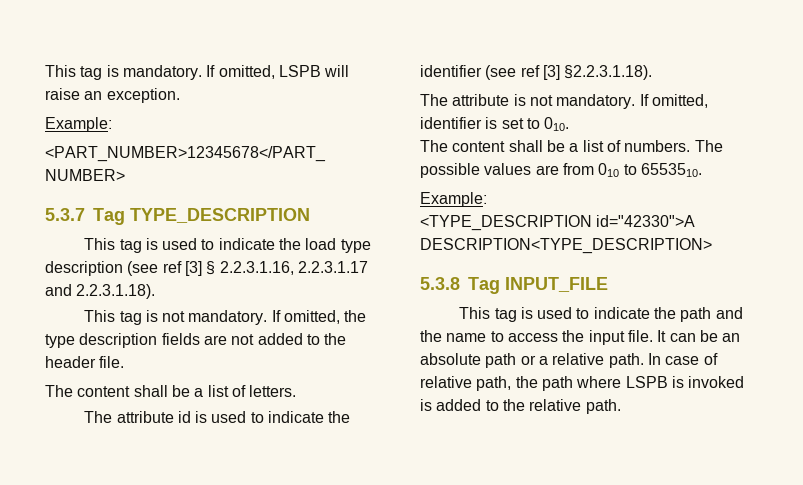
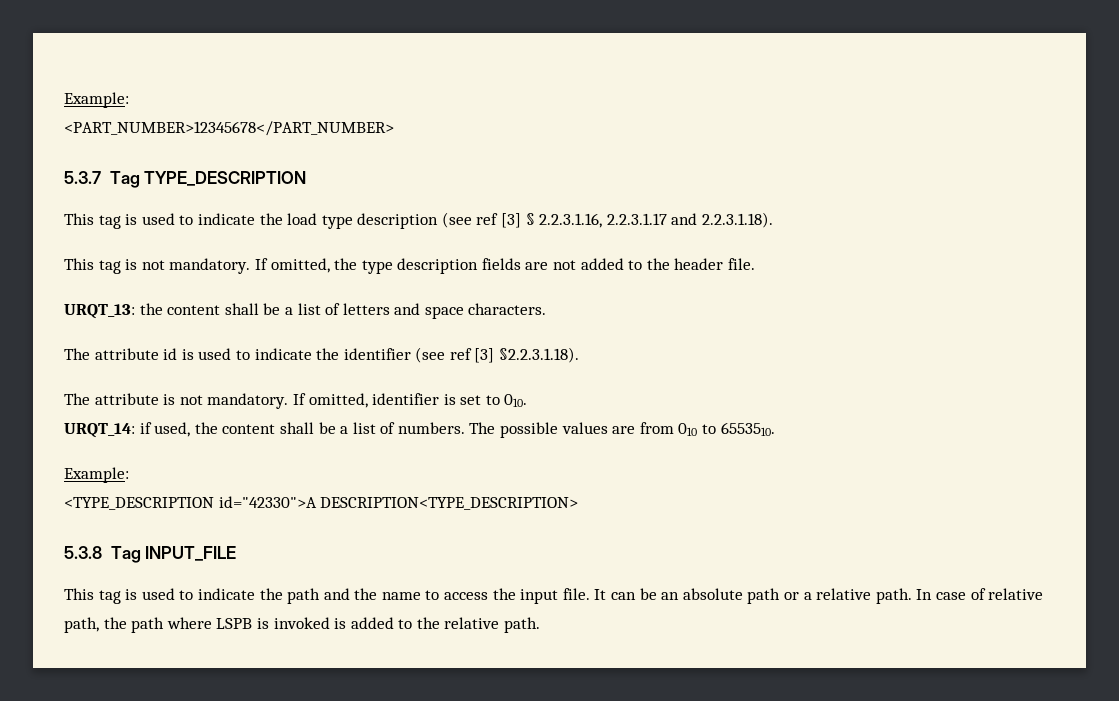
- This tag is mandatory. If omitted, LSPB will raise an exception.
- The content shall be a list of letters.
+ URQT_13: the content shall be a list of letters and space characters.
- The content shall be a list of numbers.
+ URQT_14: if used, the content shall be a list of numbers.

